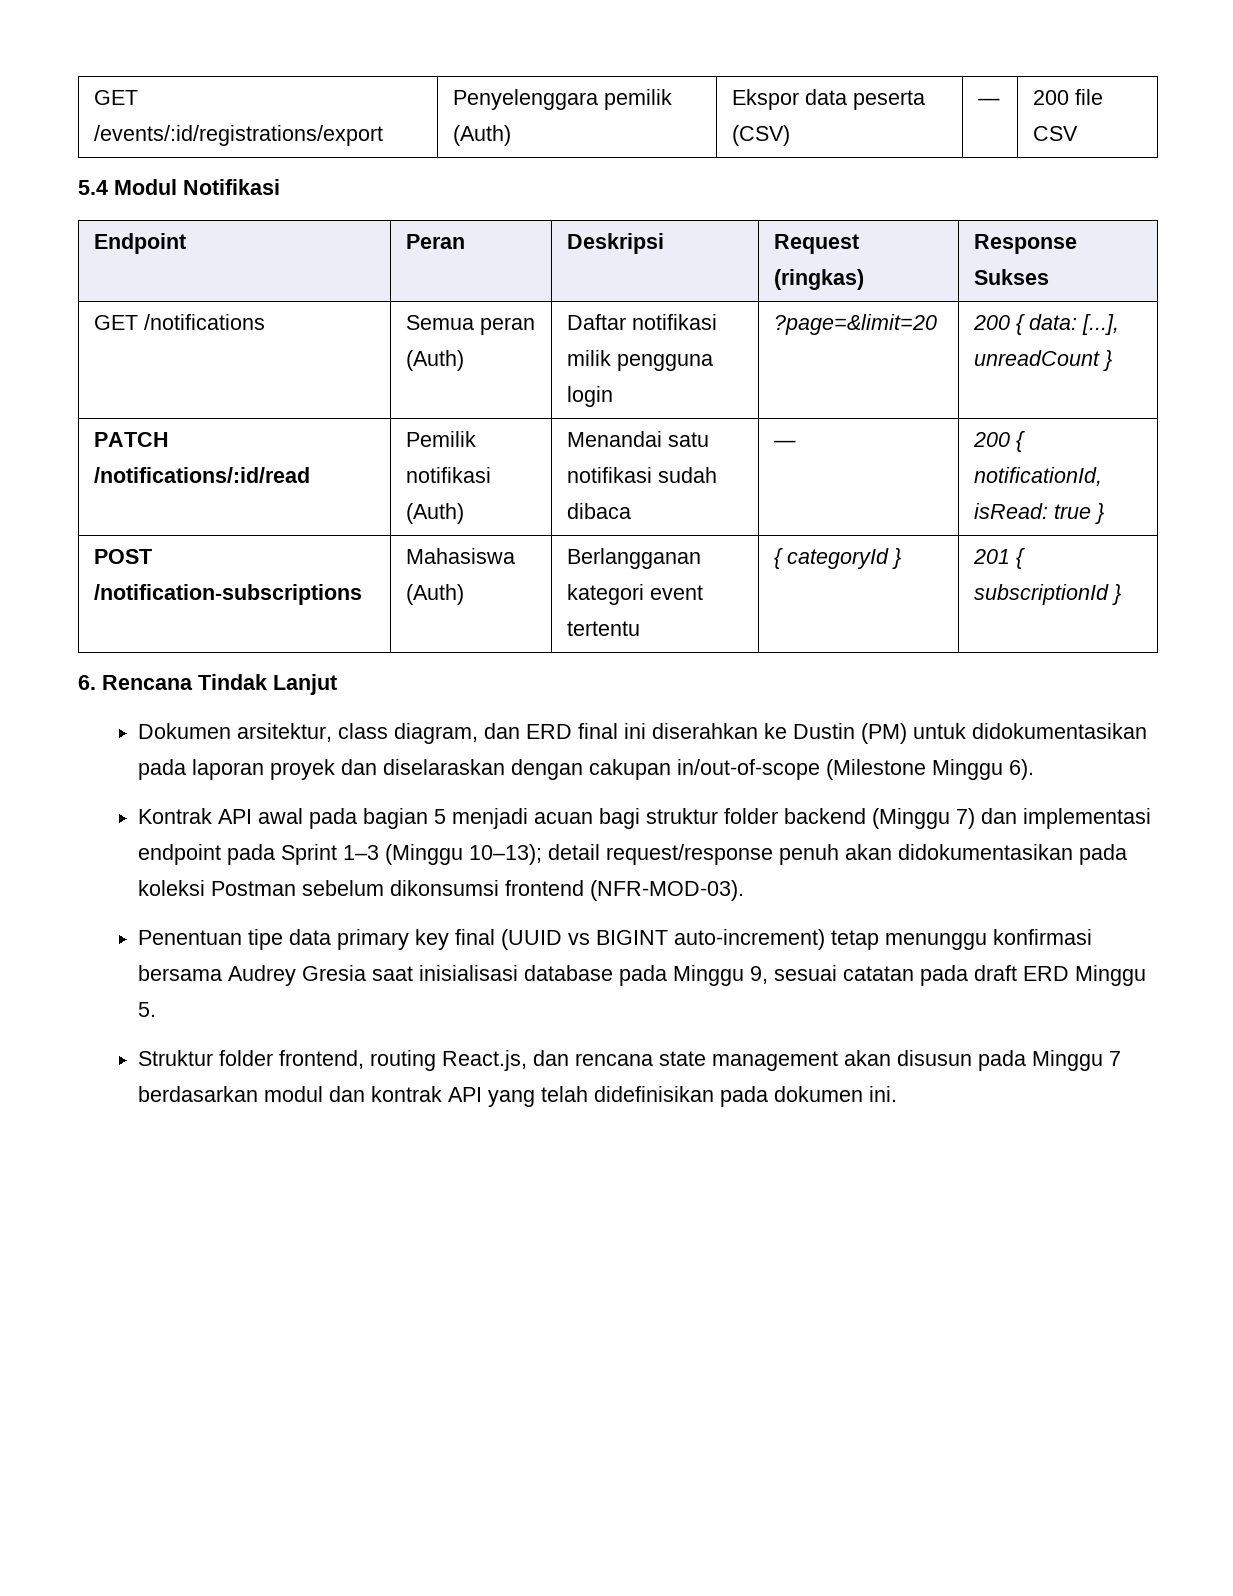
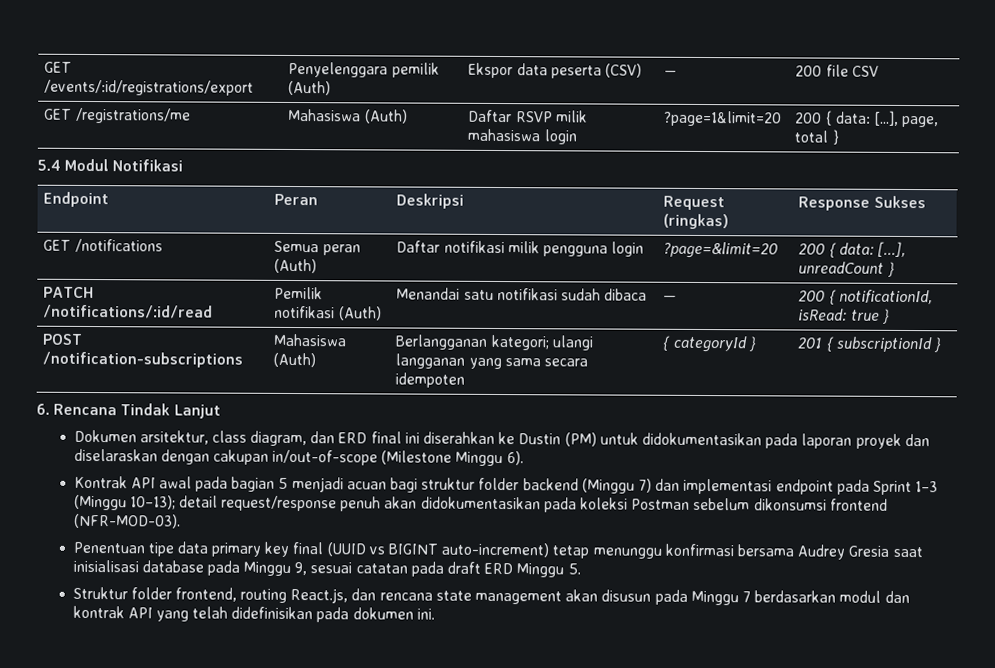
+ GET /registrations/me | Mahasiswa (Auth) | Daftar RSVP milik mahasiswa login | ?page=1&limit=20 | 200 { data: [...], page, total }
- POST /notification-subscriptions | Mahasiswa (Auth) | Berlangganan kategori event tertentu | { categoryId } | 201 { subscriptionId }
+ POST /notification-subscriptions | Mahasiswa (Auth) | Berlangganan kategori; ulangi langganan yang sama secara idempoten | { categoryId } | 201 { subscriptionId }

